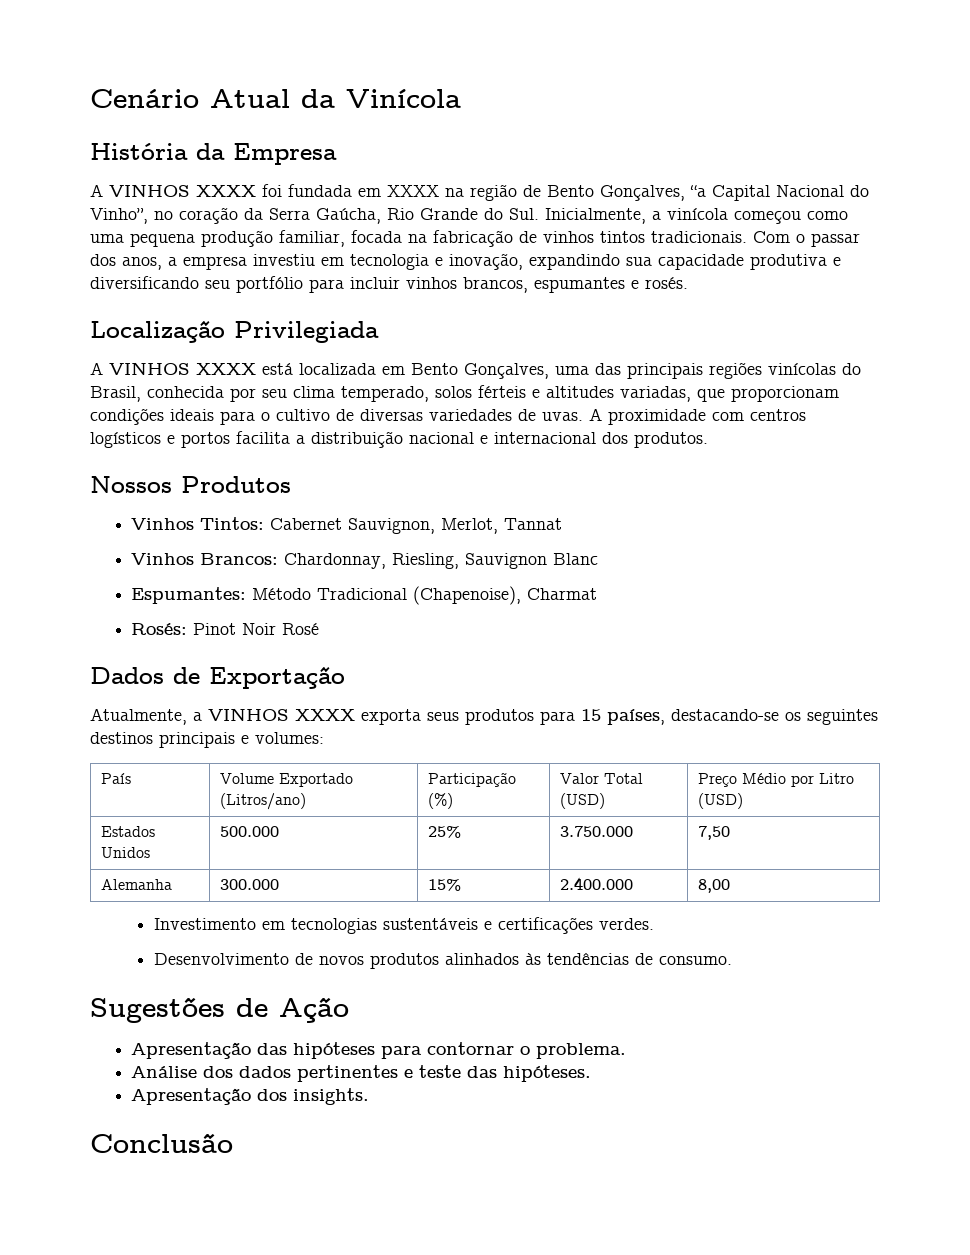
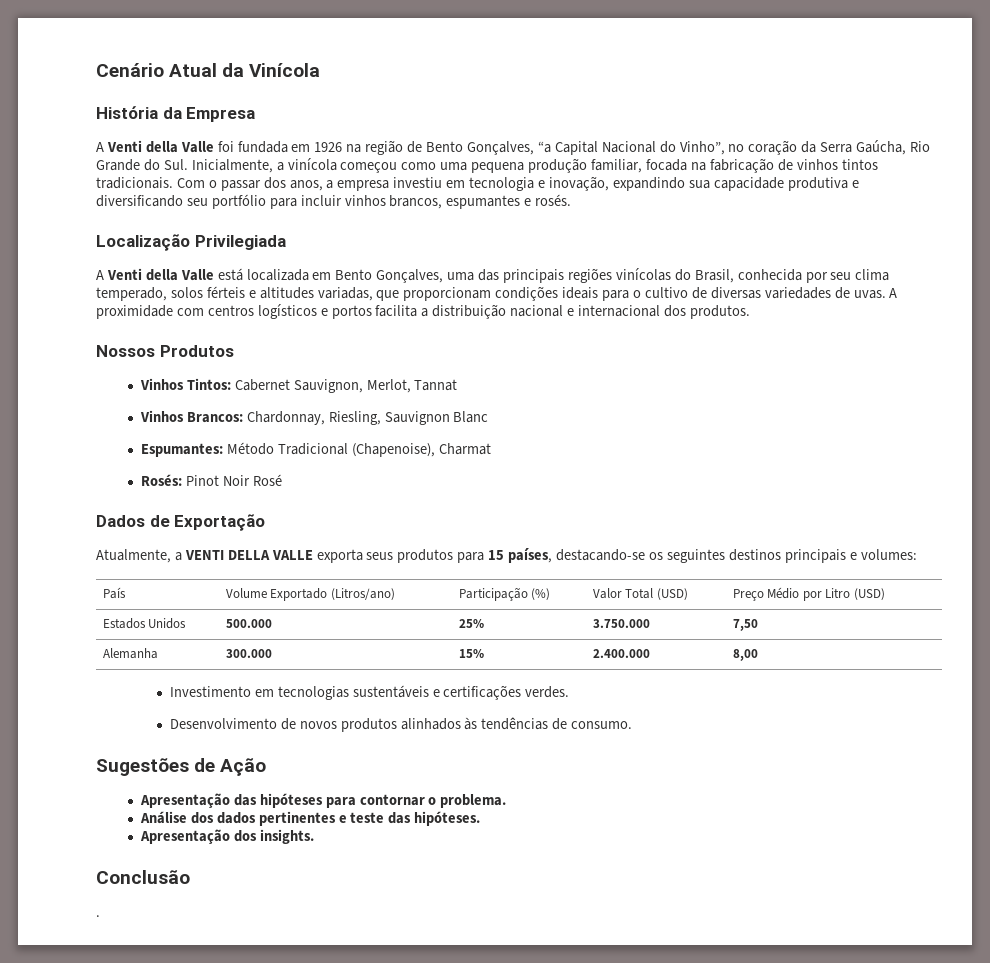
- A VINHOS XXXX foi fundada em XXXX na região de Bento Gonçalves, “a Capital Nacional do Vinho”, no coração da Serra Gaúcha, Rio Grande do Sul. Inicialmente, a vinícola começou como uma pequena produção familiar, focada na fabricação de vinhos tintos tradicionais.
+ A Venti della Valle foi fundada em 1926 na região de Bento Gonçalves, “a Capital Nacional do Vinho”, no coração da Serra Gaúcha, Rio Grande do Sul. Inicialmente, a vinícola começou como uma pequena produção familiar, focada na fabricação de vinhos tintos tradicionais.
- A VINHOS XXXX está localizada em Bento Gonçalves, uma das principais regiões vinícolas do Brasil, conhecida por seu clima temperado, solos férteis e altitudes variadas, que proporcionam condições ideais para o cultivo de diversas variedades de uvas.
+ A Venti della Valle está localizada em Bento Gonçalves, uma das principais regiões vinícolas do Brasil, conhecida por seu clima temperado, solos férteis e altitudes variadas, que proporcionam condições ideais para o cultivo de diversas variedades de uvas.
- Atualmente, a VINHOS XXXX exporta seus produtos para 15 países, destacando-se os seguintes destinos principais e volumes:
+ Atualmente, a VENTI DELLA VALLE exporta seus produtos para 15 países, destacando-se os seguintes destinos principais e volumes:
+ .

